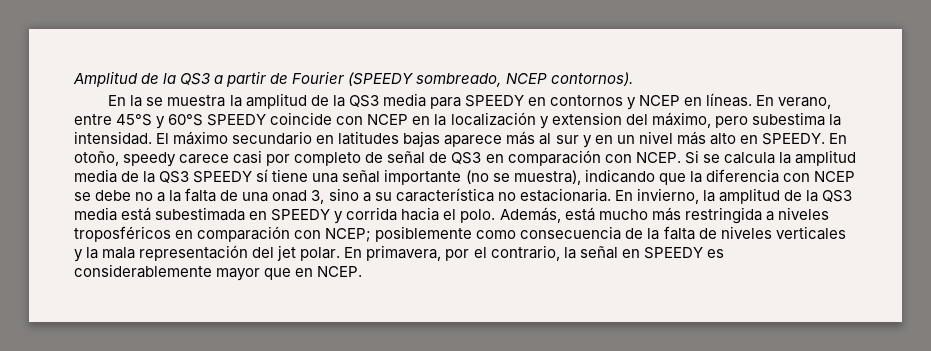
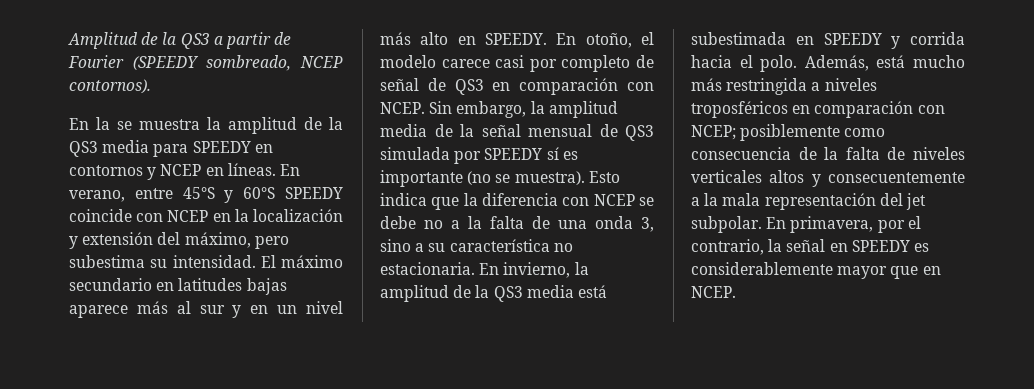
- En verano, entre 45°S y 60°S SPEEDY coincide con NCEP en la localización y extension del máximo, pero subestima la intensidad.
+ En verano, entre 45°S y 60°S SPEEDY coincide con NCEP en la localización y extensión del máximo, pero subestima su intensidad.
- En otoño, speedy carece casi por completo de señal de QS3 en comparación con NCEP.
+ En otoño, el modelo carece casi por completo de señal de QS3 en comparación con NCEP.
- Si se calcula la amplitud media de la QS3 SPEEDY sí tiene una señal importante (no se muestra), indicando que la diferencia con NCEP se debe no a la falta de una onad 3, sino a su característica no estacionaria.
+ Sin embargo, la amplitud media de la señal mensual de QS3 simulada por SPEEDY sí es importante (no se muestra). Esto indica que la diferencia con NCEP se debe no a la falta de una onda 3, sino a su característica no estacionaria.
- Además, está mucho más restringida a niveles troposféricos en comparación con NCEP; posiblemente como consecuencia de la falta de niveles verticales y la mala representación del jet polar.
+ Además, está mucho más restringida a niveles troposféricos en comparación con NCEP; posiblemente como consecuencia de la falta de niveles verticales altos y consecuentemente a la mala representación del jet subpolar.

